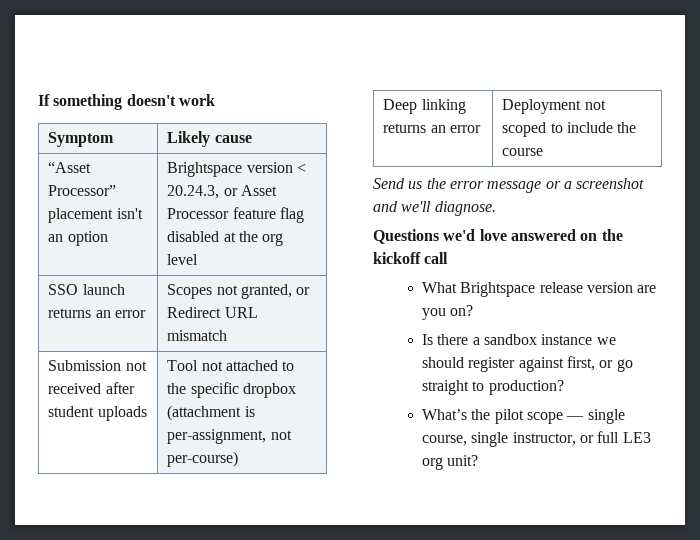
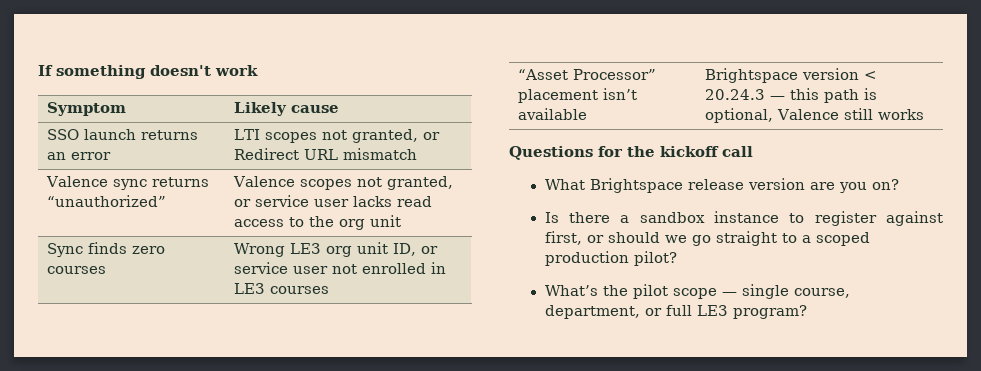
- “Asset Processor” placement isn't an option | Brightspace version < 20.24.3, or Asset Processor feature flag disabled at the org level
- SSO launch returns an error | Scopes not granted, or Redirect URL mismatch
+ SSO launch returns an error | LTI scopes not granted, or Redirect URL mismatch
- Submission not received after student uploads | Tool not attached to the specific dropbox (attachment is per-assignment, not per-course)
- Deep linking returns an error | Deployment not scoped to include the course
- Send us the error message or a screenshot and we'll diagnose.
- Questions we'd love answered on the kickoff call
+ Valence sync returns “unauthorized” | Valence scopes not granted, or service user lacks read access to the org unit
+ Sync finds zero courses | Wrong LE3 org unit ID, or service user not enrolled in LE3 courses
+ “Asset Processor” placement isn’t available | Brightspace version < 20.24.3 — this path is optional, Valence still works
+ Questions for the kickoff call
- Is there a sandbox instance we should register against first, or go straight to production?
+ Is there a sandbox instance to register against first, or should we go straight to a scoped production pilot?
- What’s the pilot scope — single course, single instructor, or full LE3 org unit?
+ What’s the pilot scope — single course, department, or full LE3 program?

